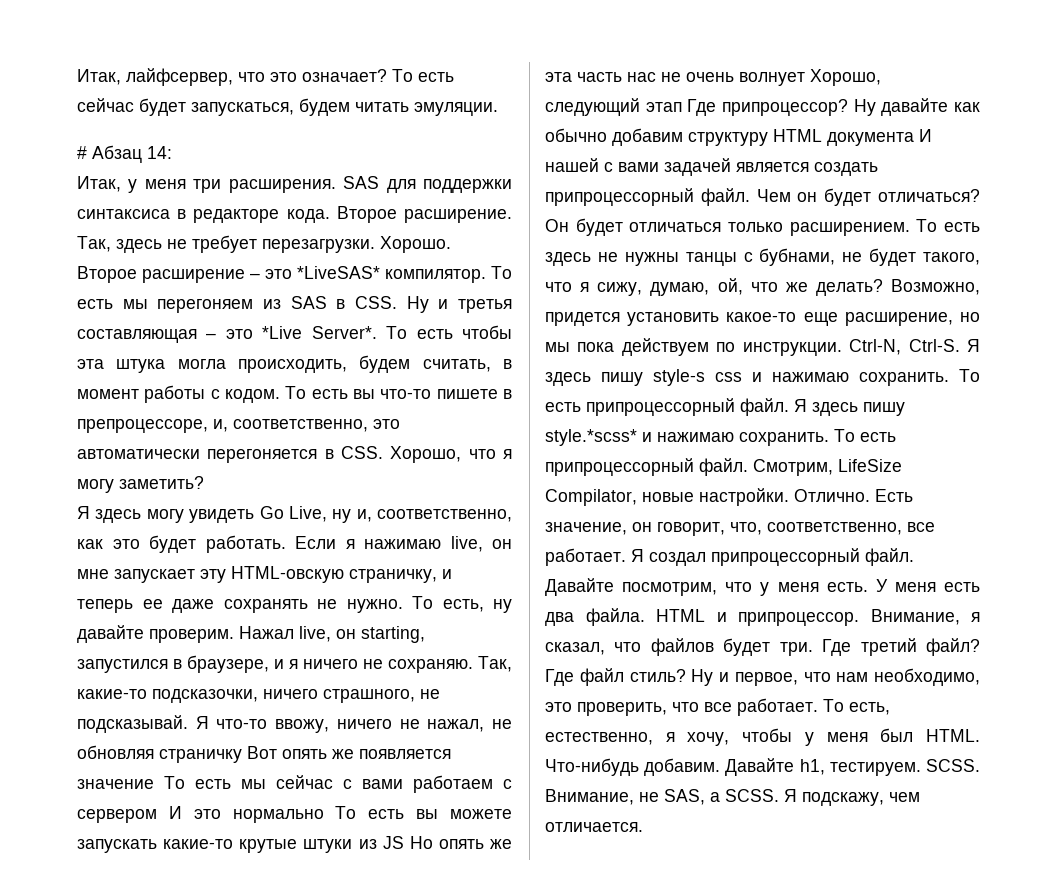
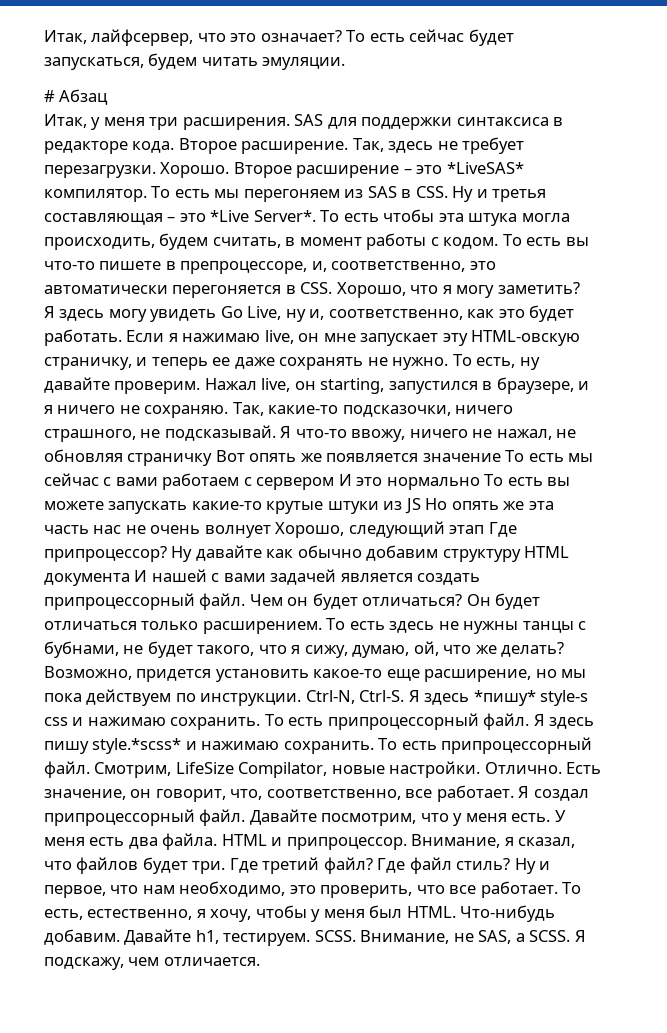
- # Абзац 14:
+ # Абзац
- Я здесь пишу style-s css и нажимаю сохранить.
+ Я здесь *пишу* style-s css и нажимаю сохранить.

